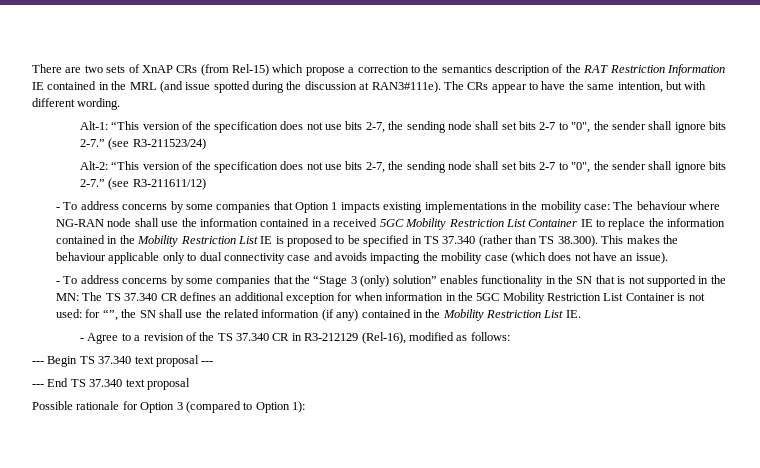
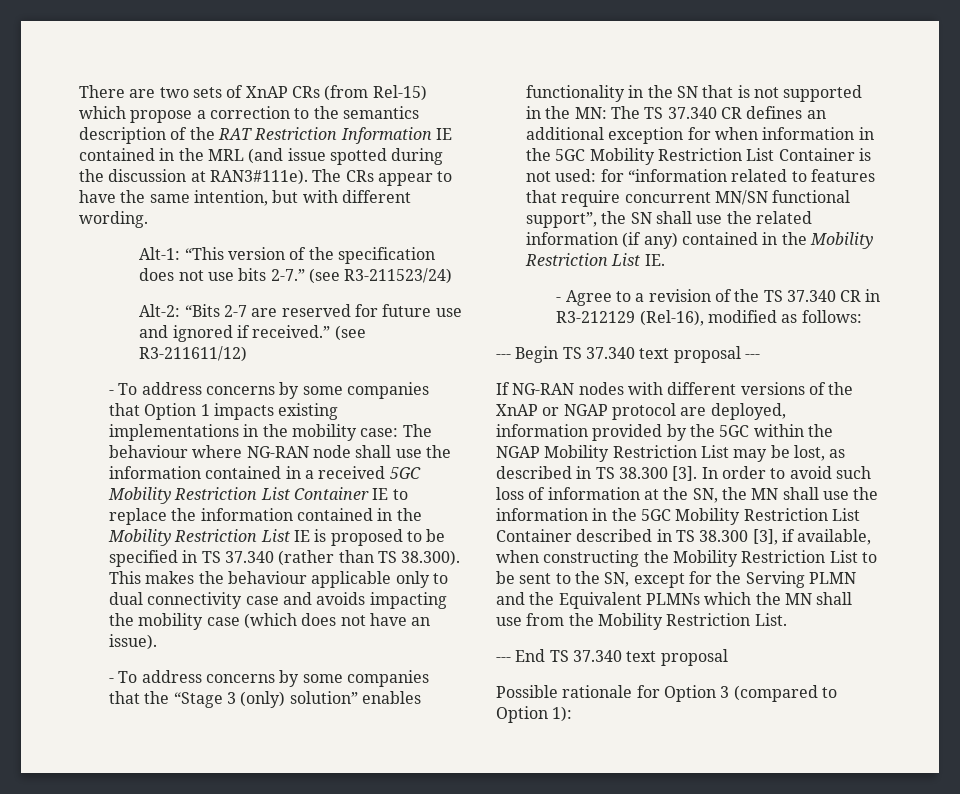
- Alt-1: “This version of the specification does not use bits 2-7, the sending node shall set bits 2-7 to "0", the sender shall ignore bits 2-7.” (see R3-211523/24)
- Alt-2: “This version of the specification does not use bits 2-7, the sending node shall set bits 2-7 to "0", the sender shall ignore bits 2-7.”
+ Alt-1: “This version of the specification does not use bits 2-7.” (see R3-211523/24)
+ Alt-2: “Bits 2-7 are reserved for future use and ignored if received.”
- for “”, the SN shall use the related information (if any) contained in the Mobility Restriction List IE.
+ for “information related to features that require concurrent MN/SN functional support”, the SN shall use the related information (if any) contained in the Mobility Restriction List IE.
+ If NG-RAN nodes with different versions of the XnAP or NGAP protocol are deployed, information provided by the 5GC within the NGAP Mobility Restriction List may be lost, as described in TS 38.300 [3]. In order to avoid such loss of information at the SN, the MN shall use the information in the 5GC Mobility Restriction List Container described in TS 38.300 [3], if available, when constructing the Mobility Restriction List to be sent to the SN, except for the Serving PLMN and the Equivalent PLMNs which the MN shall use from the Mobility Restriction List.

